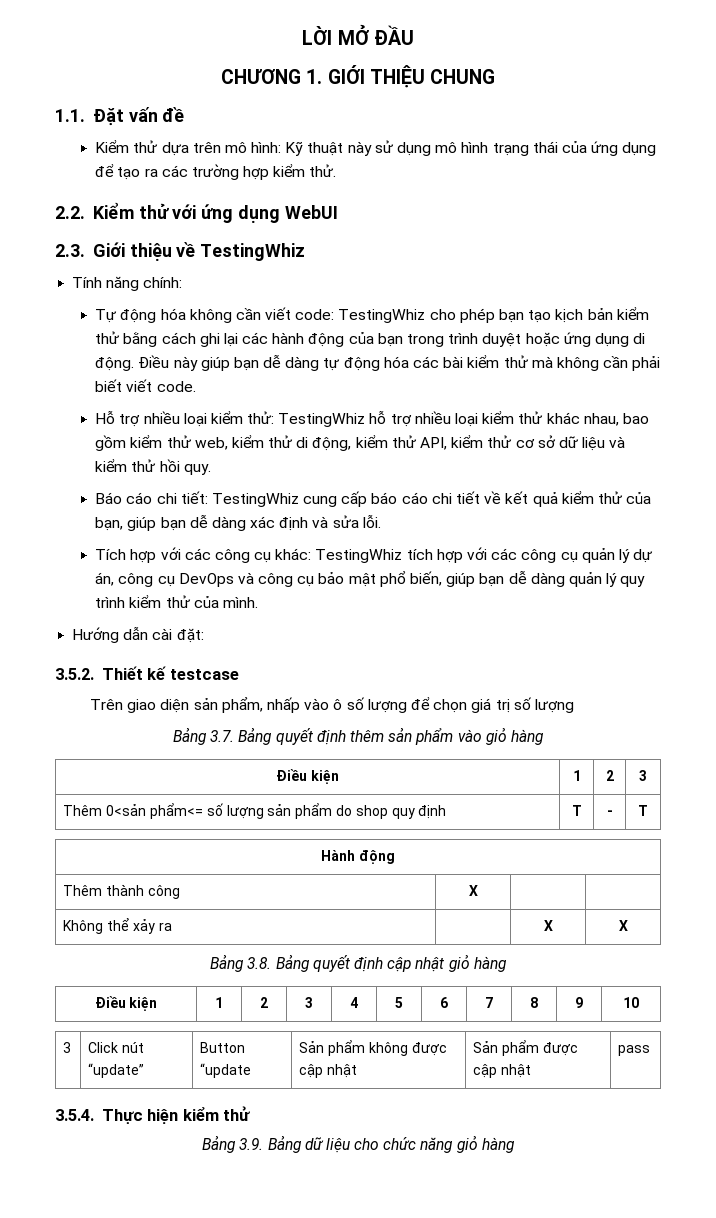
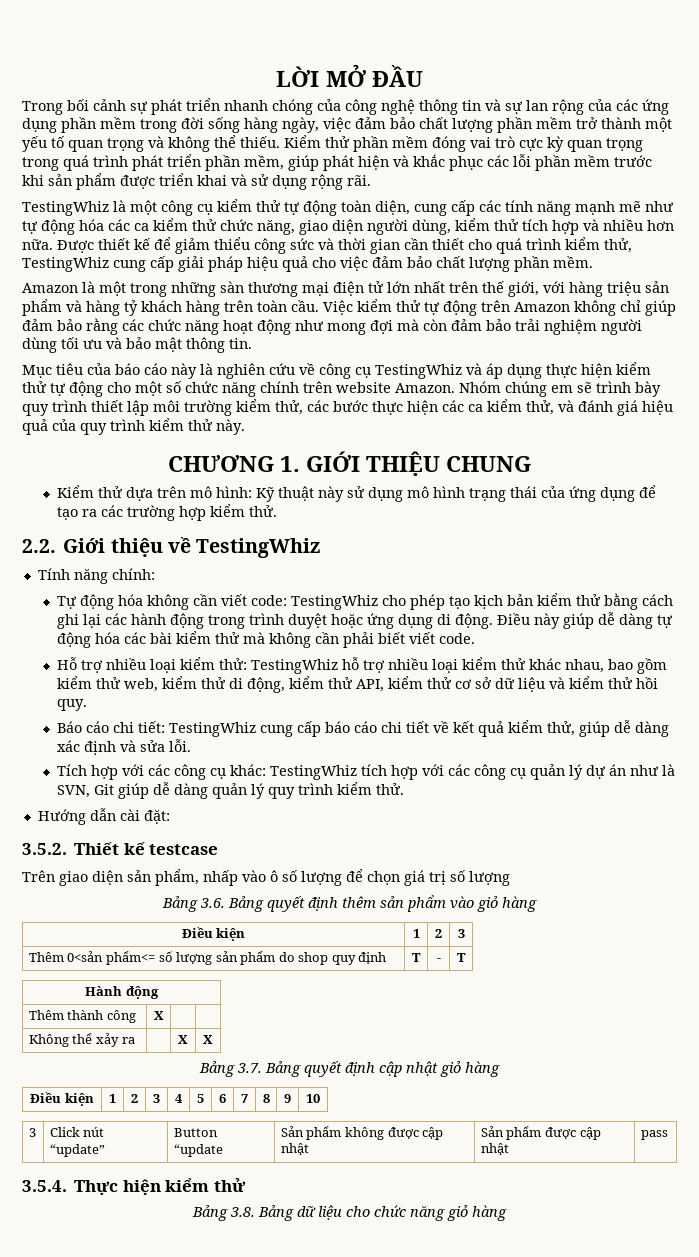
+ Trong bối cảnh sự phát triển nhanh chóng của công nghệ thông tin và sự lan rộng của các ứng dụng phần mềm trong đời sống hàng ngày, việc đảm bảo chất lượng phần mềm trở thành một yếu tố quan trọng và không thể thiếu. Kiểm thử phần mềm đóng vai trò cực kỳ quan trọng trong quá trình phát triển phần mềm, giúp phát hiện và khắc phục các lỗi phần mềm trước khi sản phẩm được triển khai và sử dụng rộng rãi.
+ TestingWhiz là một công cụ kiểm thử tự động toàn diện, cung cấp các tính năng mạnh mẽ như tự động hóa các ca kiểm thử chức năng, giao diện người dùng, kiểm thử tích hợp và nhiều hơn nữa. Được thiết kế để giảm thiểu công sức và thời gian cần thiết cho quá trình kiểm thử, TestingWhiz cung cấp giải pháp hiệu quả cho việc đảm bảo chất lượng phần mềm.
+ Amazon là một trong những sàn thương mại điện tử lớn nhất trên thế giới, với hàng triệu sản phẩm và hàng tỷ khách hàng trên toàn cầu. Việc kiểm thử tự động trên Amazon không chỉ giúp đảm bảo rằng các chức năng hoạt động như mong đợi mà còn đảm bảo trải nghiệm người dùng tối ưu và bảo mật thông tin.
+ Mục tiêu của báo cáo này là nghiên cứu về công cụ TestingWhiz và áp dụng thực hiện kiểm thử tự động cho một số chức năng chính trên website Amazon. Nhóm chúng em sẽ trình bày quy trình thiết lập môi trường kiểm thử, các bước thực hiện các ca kiểm thử, và đánh giá hiệu quả của quy trình kiểm thử này.
- 1.1. Đặt vấn đề
- 2.2. Kiểm thử với ứng dụng WebUI
- 2.3. Giới thiệu về TestingWhiz
+ 2.2. Giới thiệu về TestingWhiz
- Tự động hóa không cần viết code: TestingWhiz cho phép bạn tạo kịch bản kiểm thử bằng cách ghi lại các hành động của bạn trong trình duyệt hoặc ứng dụng di động.
+ Tự động hóa không cần viết code: TestingWhiz cho phép tạo kịch bản kiểm thử bằng cách ghi lại các hành động trong trình duyệt hoặc ứng dụng di động.
- Điều này giúp bạn dễ dàng tự động hóa các bài kiểm thử mà không cần phải biết viết code.
+ Điều này giúp dễ dàng tự động hóa các bài kiểm thử mà không cần phải biết viết code.
- Báo cáo chi tiết: TestingWhiz cung cấp báo cáo chi tiết về kết quả kiểm thử của bạn, giúp bạn dễ dàng xác định và sửa lỗi.
+ Báo cáo chi tiết: TestingWhiz cung cấp báo cáo chi tiết về kết quả kiểm thử, giúp dễ dàng xác định và sửa lỗi.
- Tích hợp với các công cụ khác: TestingWhiz tích hợp với các công cụ quản lý dự án, công cụ DevOps và công cụ bảo mật phổ biến, giúp bạn dễ dàng quản lý quy trình kiểm thử của mình.
+ Tích hợp với các công cụ khác: TestingWhiz tích hợp với các công cụ quản lý dự án như là SVN, Git giúp dễ dàng quản lý quy trình kiểm thử.
- Bảng 3.7. Bảng quyết định thêm sản phẩm vào giỏ hàng
+ Bảng 3.6. Bảng quyết định thêm sản phẩm vào giỏ hàng
- Bảng 3.8. Bảng quyết định cập nhật giỏ hàng
+ Bảng 3.7. Bảng quyết định cập nhật giỏ hàng
- Bảng 3.9. Bảng dữ liệu cho chức năng giỏ hàng
+ Bảng 3.8. Bảng dữ liệu cho chức năng giỏ hàng

